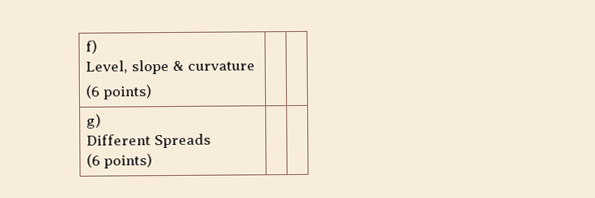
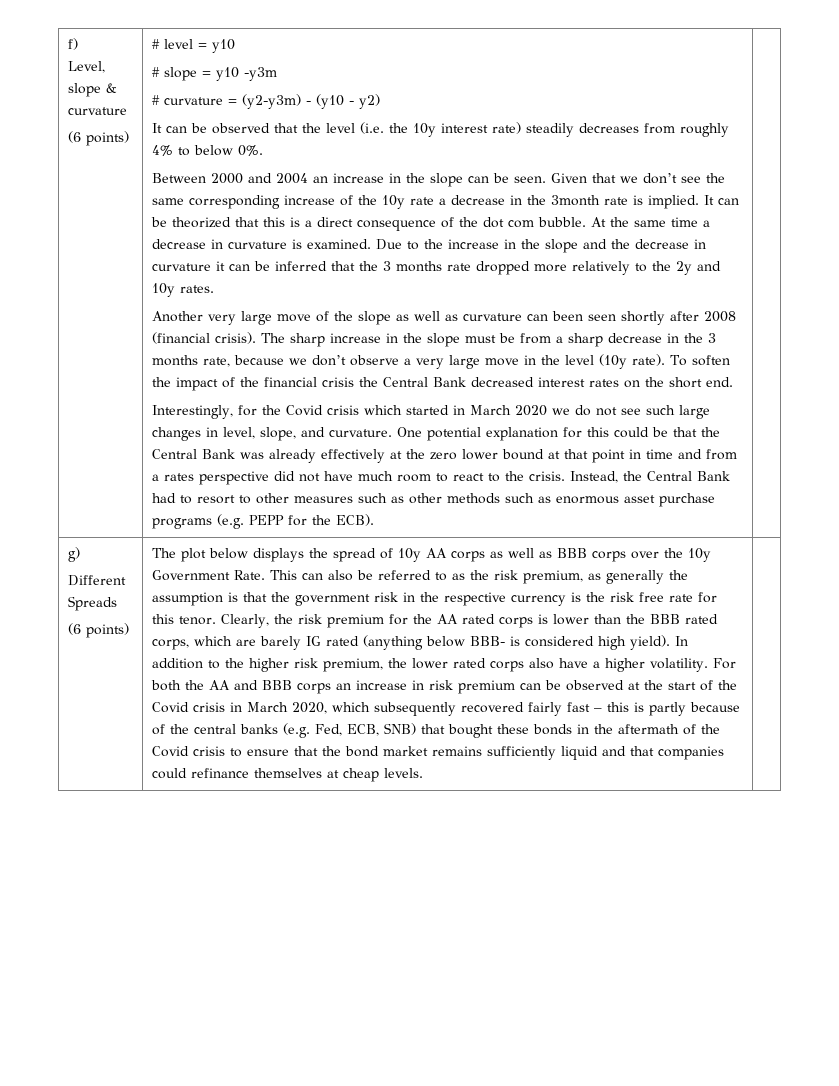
+ # level = y10
+ # slope = y10 -y3m
+ # curvature = (y2-y3m) - (y10 - y2)
+ It can be observed that the level (i.e. the 10y interest rate) steadily decreases from roughly 4% to below 0%.
+ Between 2000 and 2004 an increase in the slope can be seen. Given that we don’t see the same corresponding increase of the 10y rate a decrease in the 3month rate is implied. It can be theorized that this is a direct consequence of the dot com bubble. At the same time a decrease in curvature is examined. Due to the increase in the slope and the decrease in curvature it can be inferred that the 3 months rate dropped more relatively to the 2y and 10y rates.
+ Another very large move of the slope as well as curvature can been seen shortly after 2008 (financial crisis). The sharp increase in the slope must be from a sharp decrease in the 3 months rate, because we don’t observe a very large move in the level (10y rate). To soften the impact of the financial crisis the Central Bank decreased interest rates on the short end.
+ Interestingly, for the Covid crisis which started in March 2020 we do not see such large changes in level, slope, and curvature. One potential explanation for this could be that the Central Bank was already effectively at the zero lower bound at that point in time and from a rates perspective did not have much room to react to the crisis. Instead, the Central Bank had to resort to other measures such as other methods such as enormous asset purchase programs (e.g. PEPP for the ECB).
+ The plot below displays the spread of 10y AA corps as well as BBB corps over the 10y Government Rate. This can also be referred to as the risk premium, as generally the assumption is that the government risk in the respective currency is the risk free rate for this tenor. Clearly, the risk premium for the AA rated corps is lower than the BBB rated corps, which are barely IG rated (anything below BBB- is considered high yield). In addition to the higher risk premium, the lower rated corps also have a higher volatility. For both the AA and BBB corps an increase in risk premium can be observed at the start of the Covid crisis in March 2020, which subsequently recovered fairly fast – this is partly because of the central banks (e.g. Fed, ECB, SNB) that bought these bonds in the aftermath of the Covid crisis to ensure that the bond market remains sufficiently liquid and that companies could refinance themselves at cheap levels.

